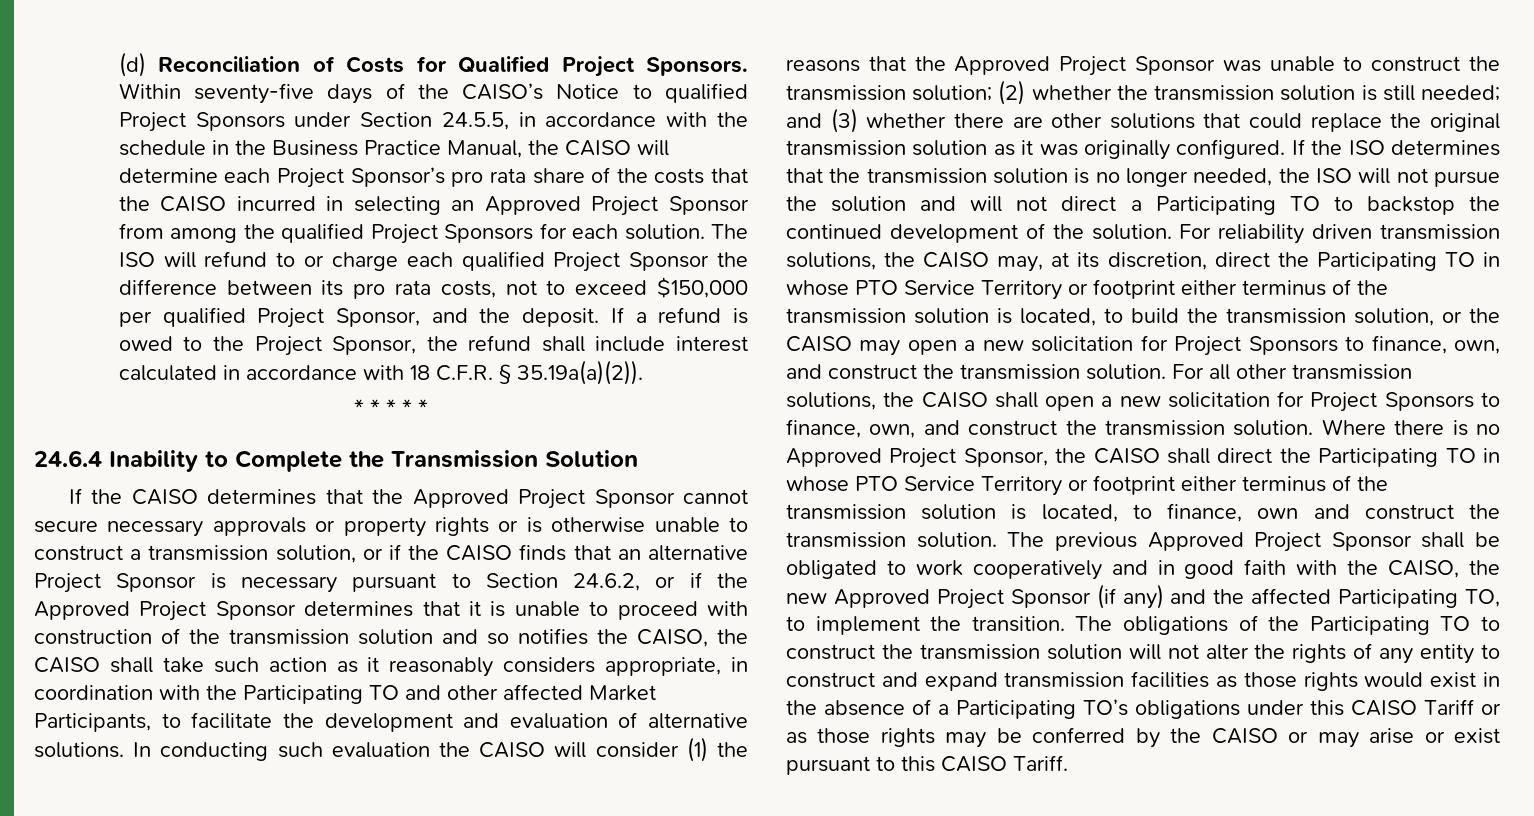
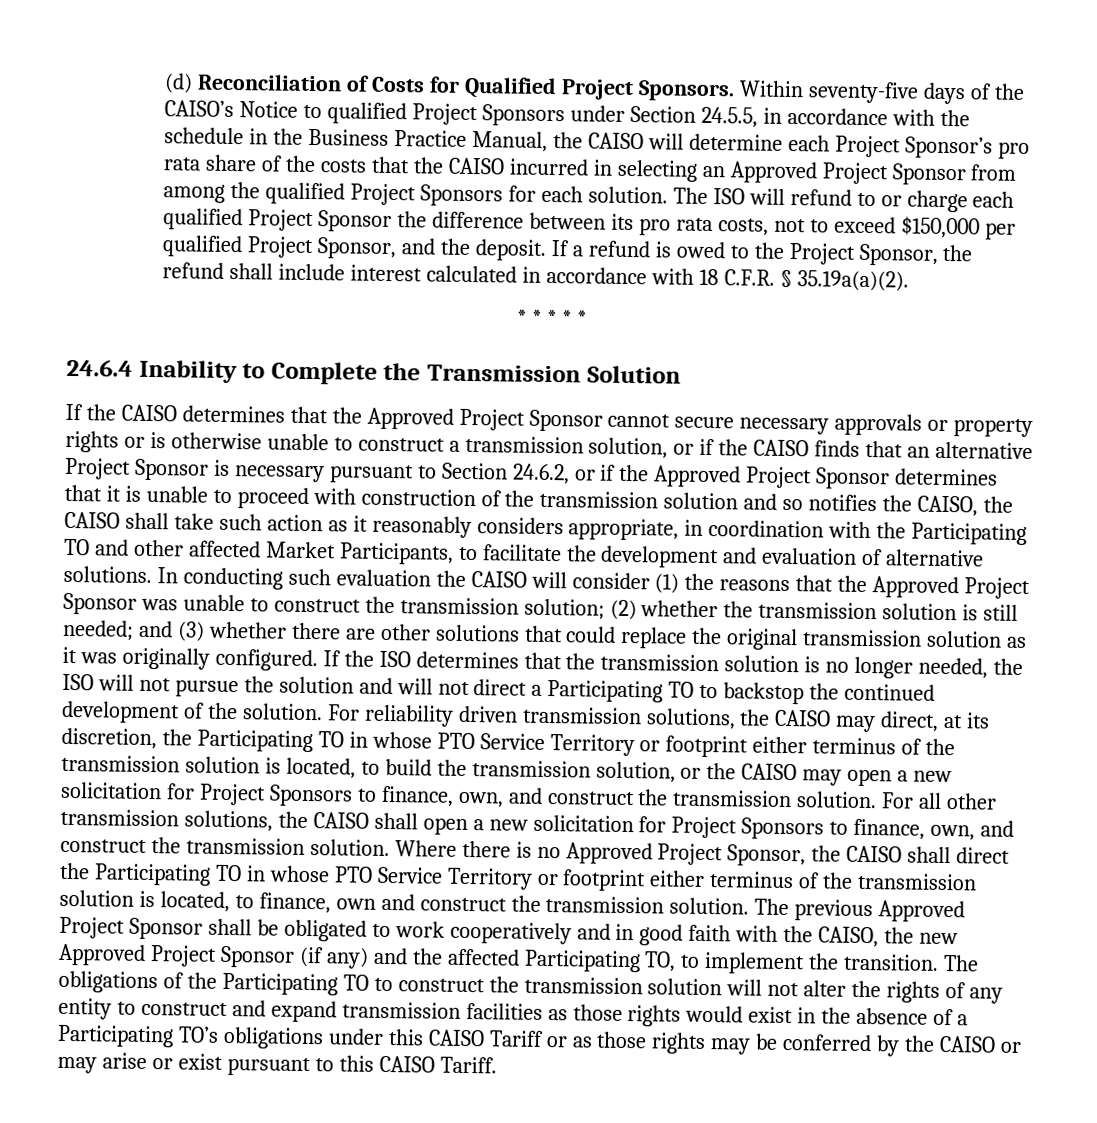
- If a refund is owed to the Project Sponsor, the refund shall include interest calculated in accordance with 18 C.F.R. § 35.19a(a)(2)).
+ If a refund is owed to the Project Sponsor, the refund shall include interest calculated in accordance with 18 C.F.R. § 35.19a(a)(2).
- For reliability driven transmission solutions, the CAISO may, at its discretion, direct the Participating TO in whose PTO Service Territory or footprint either terminus of the transmission solution is located, to build the transmission solution, or the CAISO may open a new solicitation for Project Sponsors to finance, own, and construct the transmission solution.
+ For reliability driven transmission solutions, the CAISO may direct, at its discretion, the Participating TO in whose PTO Service Territory or footprint either terminus of the transmission solution is located, to build the transmission solution, or the CAISO may open a new solicitation for Project Sponsors to finance, own, and construct the transmission solution.

